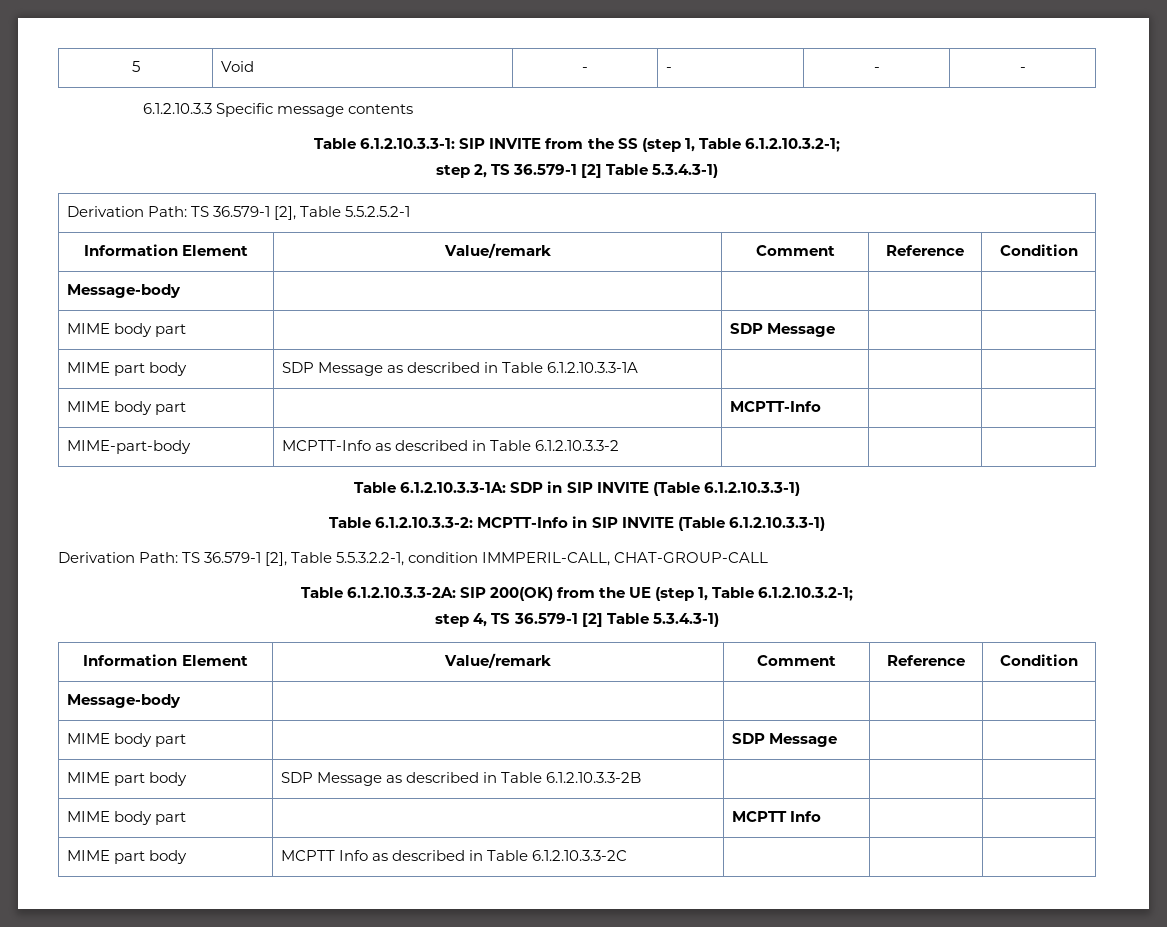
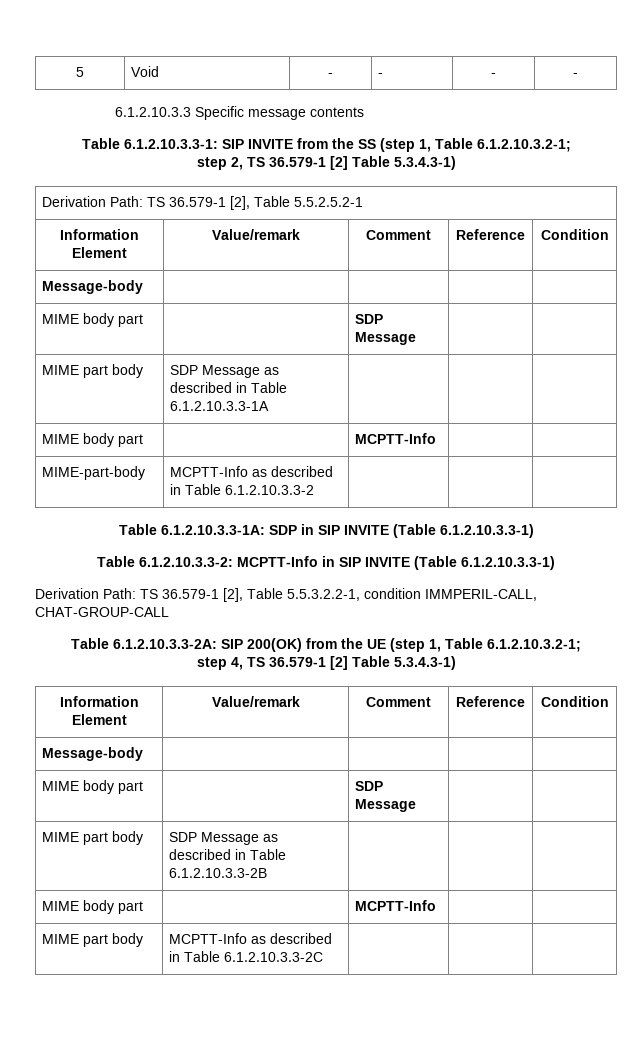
  MIME part body | SDP Message as described in Table 6.1.2.10.3.3-2B | | |
- MIME body part | | MCPTT Info | |
- MIME part body | MCPTT Info as described in Table 6.1.2.10.3.3-2C | | |
+ MIME body part | | MCPTT-Info | |
+ MIME part body | MCPTT-Info as described in Table 6.1.2.10.3.3-2C | | |

